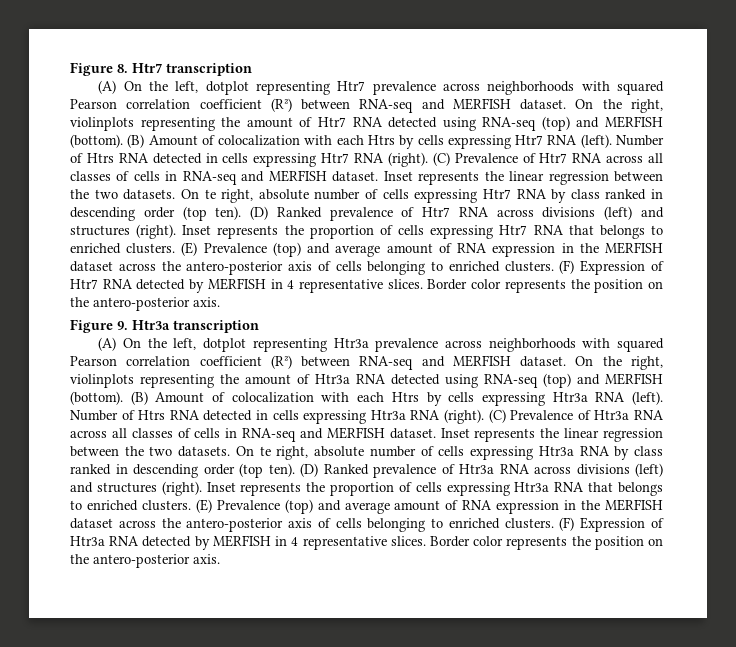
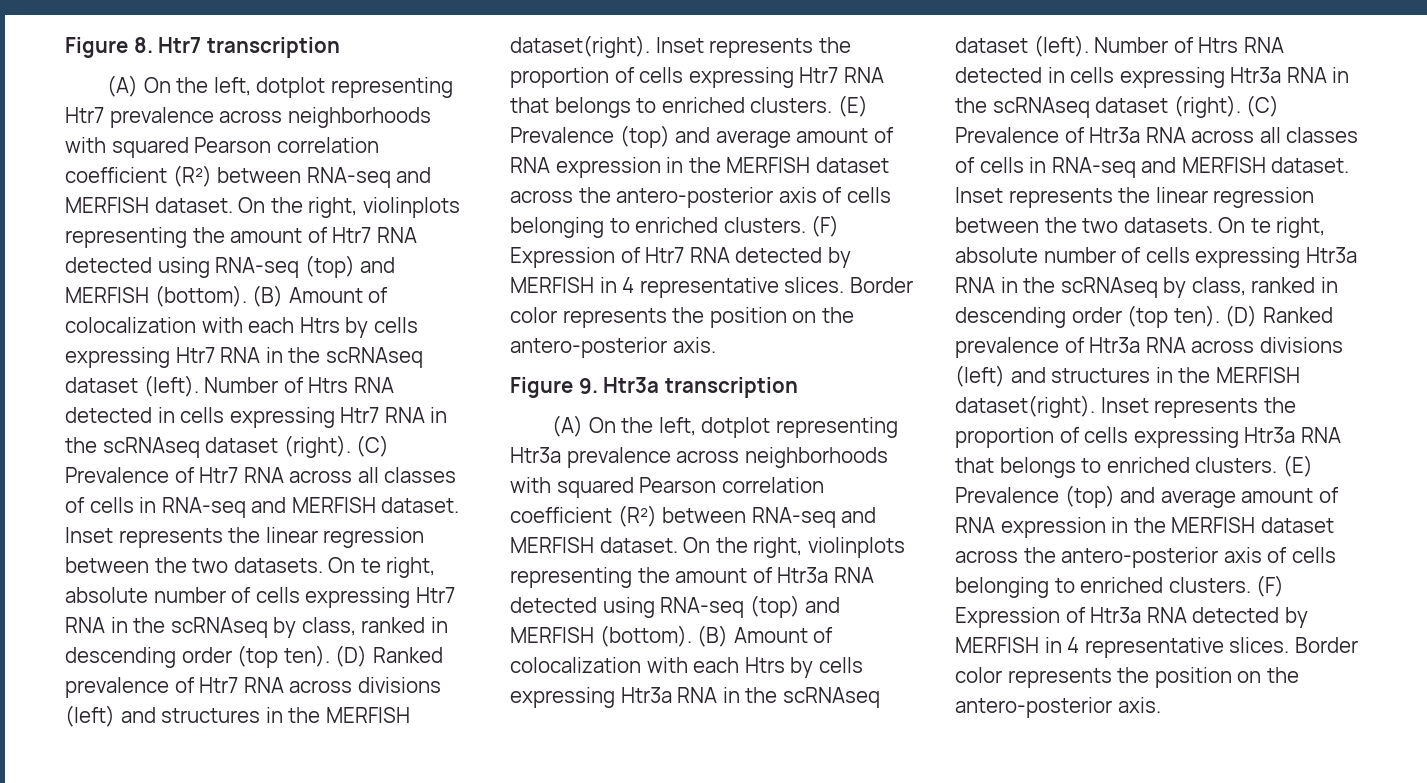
- (B) Amount of colocalization with each Htrs by cells expressing Htr7 RNA (left).
+ (B) Amount of colocalization with each Htrs by cells expressing Htr7 RNA in the scRNAseq dataset (left).
- Number of Htrs RNA detected in cells expressing Htr7 RNA (right).
+ Number of Htrs RNA detected in cells expressing Htr7 RNA in the scRNAseq dataset (right).
- On te right, absolute number of cells expressing Htr7 RNA by class ranked in descending order (top ten).
+ On te right, absolute number of cells expressing Htr7 RNA in the scRNAseq by class, ranked in descending order (top ten).
- (D) Ranked prevalence of Htr7 RNA across divisions (left) and structures (right).
+ (D) Ranked prevalence of Htr7 RNA across divisions (left) and structures in the MERFISH dataset(right).
- (B) Amount of colocalization with each Htrs by cells expressing Htr3a RNA (left).
+ (B) Amount of colocalization with each Htrs by cells expressing Htr3a RNA in the scRNAseq dataset (left).
- Number of Htrs RNA detected in cells expressing Htr3a RNA (right).
+ Number of Htrs RNA detected in cells expressing Htr3a RNA in the scRNAseq dataset (right).
- On te right, absolute number of cells expressing Htr3a RNA by class ranked in descending order (top ten).
+ On te right, absolute number of cells expressing Htr3a RNA in the scRNAseq by class, ranked in descending order (top ten).
- (D) Ranked prevalence of Htr3a RNA across divisions (left) and structures (right).
+ (D) Ranked prevalence of Htr3a RNA across divisions (left) and structures in the MERFISH dataset(right).

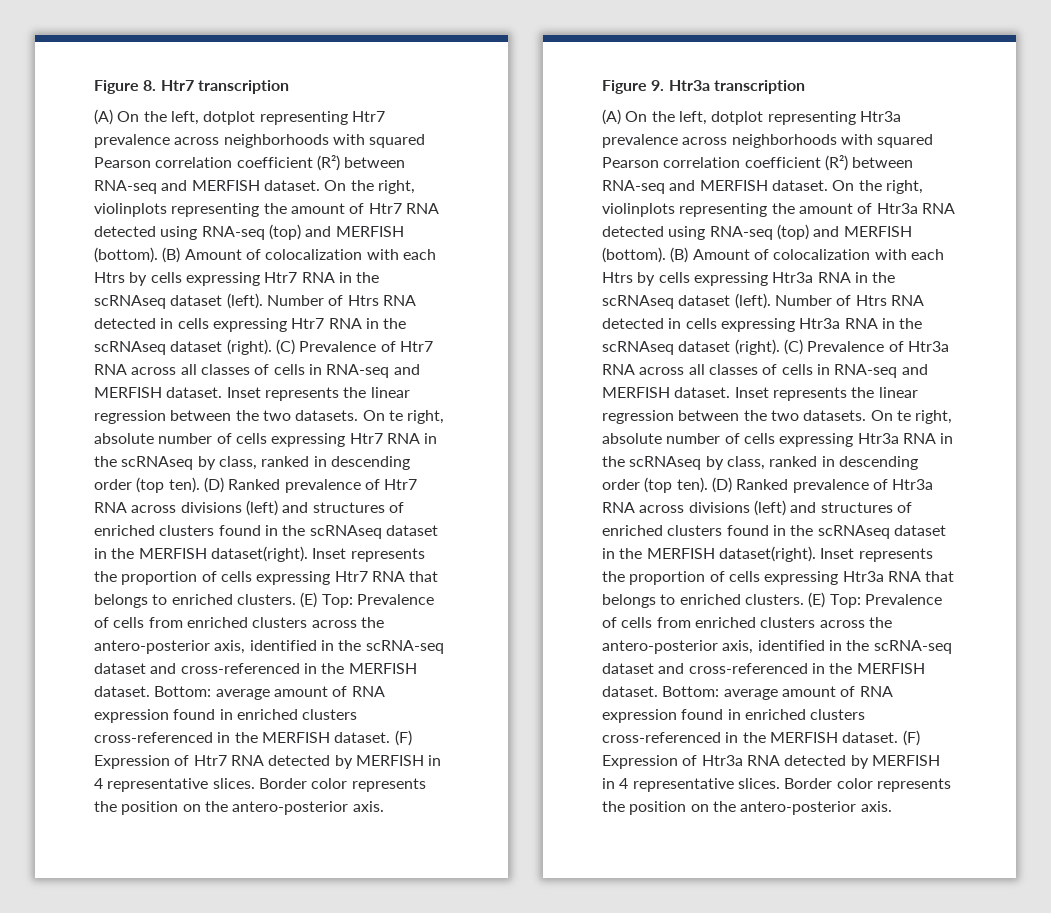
- (D) Ranked prevalence of Htr7 RNA across divisions (left) and structures in the MERFISH dataset(right).
+ (D) Ranked prevalence of Htr7 RNA across divisions (left) and structures of enriched clusters found in the scRNAseq dataset in the MERFISH dataset(right).
- Inset represents the proportion of cells expressing Htr7 RNA that belongs to enriched clusters. (E) Prevalence (top) and average amount of RNA expression in the MERFISH dataset across the antero-posterior axis of cells belonging to enriched clusters.
+ Inset represents the proportion of cells expressing Htr7 RNA that belongs to enriched clusters. (E) Top: Prevalence of cells from enriched clusters across the antero-posterior axis, identified in the scRNA-seq dataset and cross-referenced in the MERFISH dataset. Bottom: average amount of RNA expression found in enriched clusters cross-referenced in the MERFISH dataset.
- (D) Ranked prevalence of Htr3a RNA across divisions (left) and structures in the MERFISH dataset(right).
+ (D) Ranked prevalence of Htr3a RNA across divisions (left) and structures of enriched clusters found in the scRNAseq dataset in the MERFISH dataset(right).
- Inset represents the proportion of cells expressing Htr3a RNA that belongs to enriched clusters. (E) Prevalence (top) and average amount of RNA expression in the MERFISH dataset across the antero-posterior axis of cells belonging to enriched clusters.
+ Inset represents the proportion of cells expressing Htr3a RNA that belongs to enriched clusters. (E) Top: Prevalence of cells from enriched clusters across the antero-posterior axis, identified in the scRNA-seq dataset and cross-referenced in the MERFISH dataset. Bottom: average amount of RNA expression found in enriched clusters cross-referenced in the MERFISH dataset.

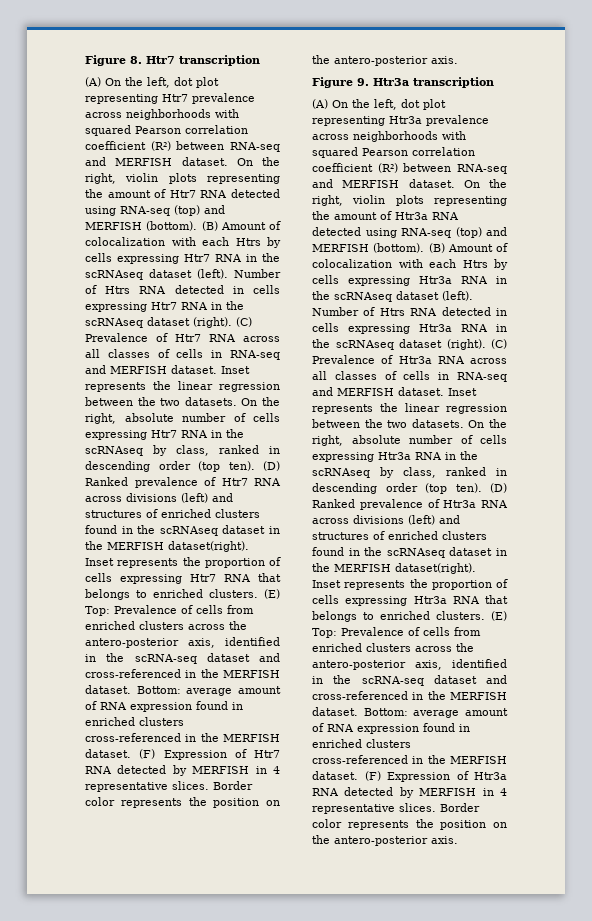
- (A) On the left, dotplot representing Htr7 prevalence across neighborhoods with squared Pearson correlation coefficient (R²) between RNA-seq and MERFISH dataset.
+ (A) On the left, dot plot representing Htr7 prevalence across neighborhoods with squared Pearson correlation coefficient (R²) between RNA-seq and MERFISH dataset.
- On the right, violinplots representing the amount of Htr7 RNA detected using RNA-seq (top) and MERFISH (bottom).
+ On the right, violin plots representing the amount of Htr7 RNA detected using RNA-seq (top) and MERFISH (bottom).
- On te right, absolute number of cells expressing Htr7 RNA in the scRNAseq by class, ranked in descending order (top ten).
+ On the right, absolute number of cells expressing Htr7 RNA in the scRNAseq by class, ranked in descending order (top ten).
- (A) On the left, dotplot representing Htr3a prevalence across neighborhoods with squared Pearson correlation coefficient (R²) between RNA-seq and MERFISH dataset.
+ (A) On the left, dot plot representing Htr3a prevalence across neighborhoods with squared Pearson correlation coefficient (R²) between RNA-seq and MERFISH dataset.
- On the right, violinplots representing the amount of Htr3a RNA detected using RNA-seq (top) and MERFISH (bottom).
+ On the right, violin plots representing the amount of Htr3a RNA detected using RNA-seq (top) and MERFISH (bottom).
- On te right, absolute number of cells expressing Htr3a RNA in the scRNAseq by class, ranked in descending order (top ten).
+ On the right, absolute number of cells expressing Htr3a RNA in the scRNAseq by class, ranked in descending order (top ten).

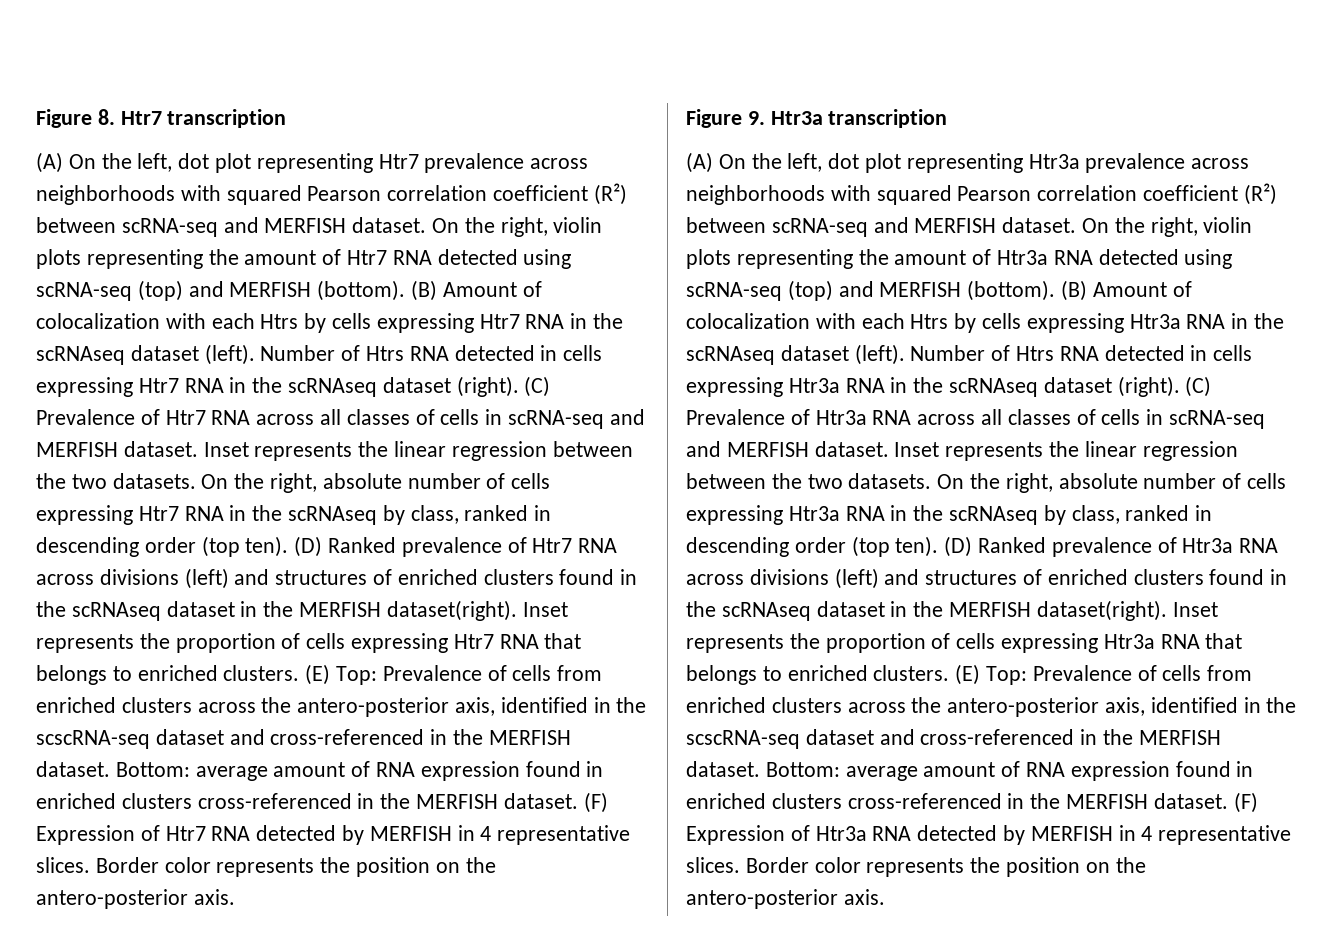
- (A) On the left, dot plot representing Htr7 prevalence across neighborhoods with squared Pearson correlation coefficient (R²) between RNA-seq and MERFISH dataset.
+ (A) On the left, dot plot representing Htr7 prevalence across neighborhoods with squared Pearson correlation coefficient (R²) between scRNA-seq and MERFISH dataset.
- On the right, violin plots representing the amount of Htr7 RNA detected using RNA-seq (top) and MERFISH (bottom).
+ On the right, violin plots representing the amount of Htr7 RNA detected using scRNA-seq (top) and MERFISH (bottom).
- (C) Prevalence of Htr7 RNA across all classes of cells in RNA-seq and MERFISH dataset.
+ (C) Prevalence of Htr7 RNA across all classes of cells in scRNA-seq and MERFISH dataset.
- Inset represents the proportion of cells expressing Htr7 RNA that belongs to enriched clusters. (E) Top: Prevalence of cells from enriched clusters across the antero-posterior axis, identified in the scRNA-seq dataset and cross-referenced in the MERFISH dataset.
+ Inset represents the proportion of cells expressing Htr7 RNA that belongs to enriched clusters. (E) Top: Prevalence of cells from enriched clusters across the antero-posterior axis, identified in the scscRNA-seq dataset and cross-referenced in the MERFISH dataset.
- (A) On the left, dot plot representing Htr3a prevalence across neighborhoods with squared Pearson correlation coefficient (R²) between RNA-seq and MERFISH dataset.
+ (A) On the left, dot plot representing Htr3a prevalence across neighborhoods with squared Pearson correlation coefficient (R²) between scRNA-seq and MERFISH dataset.
- On the right, violin plots representing the amount of Htr3a RNA detected using RNA-seq (top) and MERFISH (bottom).
+ On the right, violin plots representing the amount of Htr3a RNA detected using scRNA-seq (top) and MERFISH (bottom).
- (C) Prevalence of Htr3a RNA across all classes of cells in RNA-seq and MERFISH dataset.
+ (C) Prevalence of Htr3a RNA across all classes of cells in scRNA-seq and MERFISH dataset.
- Inset represents the proportion of cells expressing Htr3a RNA that belongs to enriched clusters. (E) Top: Prevalence of cells from enriched clusters across the antero-posterior axis, identified in the scRNA-seq dataset and cross-referenced in the MERFISH dataset.
+ Inset represents the proportion of cells expressing Htr3a RNA that belongs to enriched clusters. (E) Top: Prevalence of cells from enriched clusters across the antero-posterior axis, identified in the scscRNA-seq dataset and cross-referenced in the MERFISH dataset.

